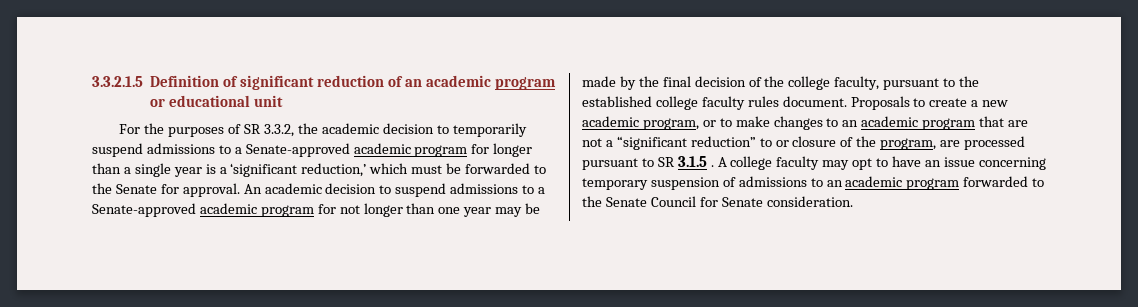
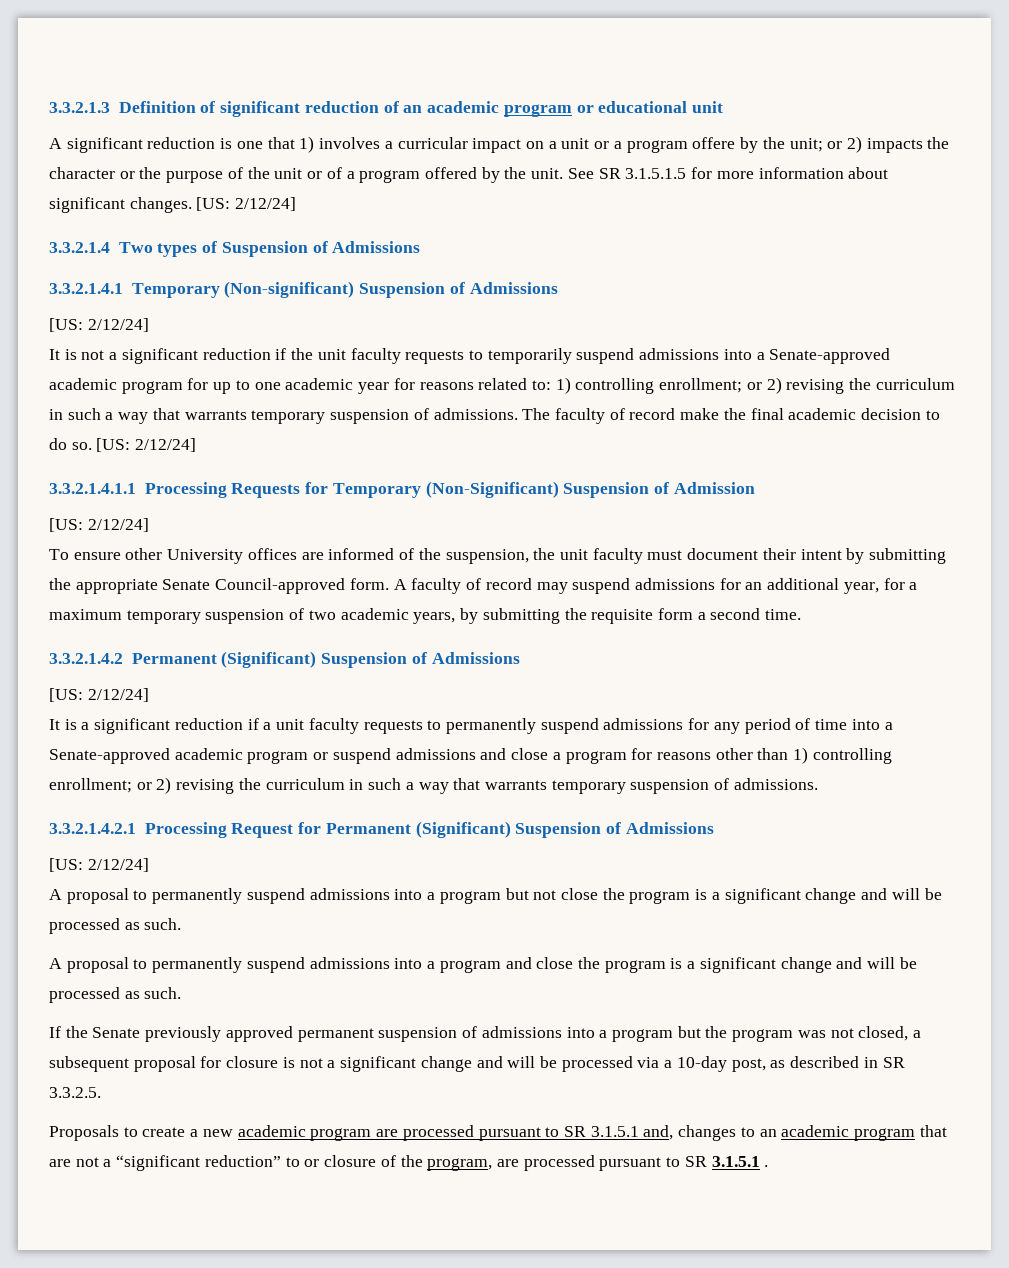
- 3.3.2.1.5 Definition of significant reduction of an academic program or educational unit
+ 3.3.2.1.3 Definition of significant reduction of an academic program or educational unit
- For the purposes of SR 3.3.2, the academic decision to temporarily suspend admissions to a Senate-approved academic program for longer than a single year is a ‘significant reduction,’ which must be forwarded to the Senate for approval. An academic decision to suspend admissions to a Senate-approved academic program for not longer than one year may be made by the final decision of the college faculty, pursuant to the established college faculty rules document. Proposals to create a new academic program, or to make changes to an academic program that are not a “significant reduction” to or closure of the program, are processed pursuant to SR 3.1.5 . A college faculty may opt to have an issue concerning temporary suspension of admissions to an academic program forwarded to the Senate Council for Senate consideration.
+ A significant reduction is one that 1) involves a curricular impact on a unit or a program offere by the unit; or 2) impacts the character or the purpose of the unit or of a program offered by the unit. See SR 3.1.5.1.5 for more information about significant changes. [US: 2/12/24]
+ 3.3.2.1.4 Two types of Suspension of Admissions
+ 3.3.2.1.4.1 Temporary (Non-significant) Suspension of Admissions
+ [US: 2/12/24]
+ It is not a significant reduction if the unit faculty requests to temporarily suspend admissions into a Senate-approved academic program for up to one academic year for reasons related to: 1) controlling enrollment; or 2) revising the curriculum in such a way that warrants temporary suspension of admissions. The faculty of record make the final academic decision to do so. [US: 2/12/24]
+ 3.3.2.1.4.1.1 Processing Requests for Temporary (Non-Significant) Suspension of Admission
+ [US: 2/12/24]
+ To ensure other University offices are informed of the suspension, the unit faculty must document their intent by submitting the appropriate Senate Council-approved form. A faculty of record may suspend admissions for an additional year, for a maximum temporary suspension of two academic years, by submitting the requisite form a second time.
+ 3.3.2.1.4.2 Permanent (Significant) Suspension of Admissions
+ [US: 2/12/24]
+ It is a significant reduction if a unit faculty requests to permanently suspend admissions for any period of time into a Senate-approved academic program or suspend admissions and close a program for reasons other than 1) controlling enrollment; or 2) revising the curriculum in such a way that warrants temporary suspension of admissions.
+ 3.3.2.1.4.2.1 Processing Request for Permanent (Significant) Suspension of Admissions
+ [US: 2/12/24]
+ A proposal to permanently suspend admissions into a program but not close the program is a significant change and will be processed as such.
+ A proposal to permanently suspend admissions into a program and close the program is a significant change and will be processed as such.
+ If the Senate previously approved permanent suspension of admissions into a program but the program was not closed, a subsequent proposal for closure is not a significant change and will be processed via a 10-day post, as described in SR 3.3.2.5.
+ Proposals to create a new academic program are processed pursuant to SR 3.1.5.1 and, changes to an academic program that are not a “significant reduction” to or closure of the program, are processed pursuant to SR 3.1.5.1 .

